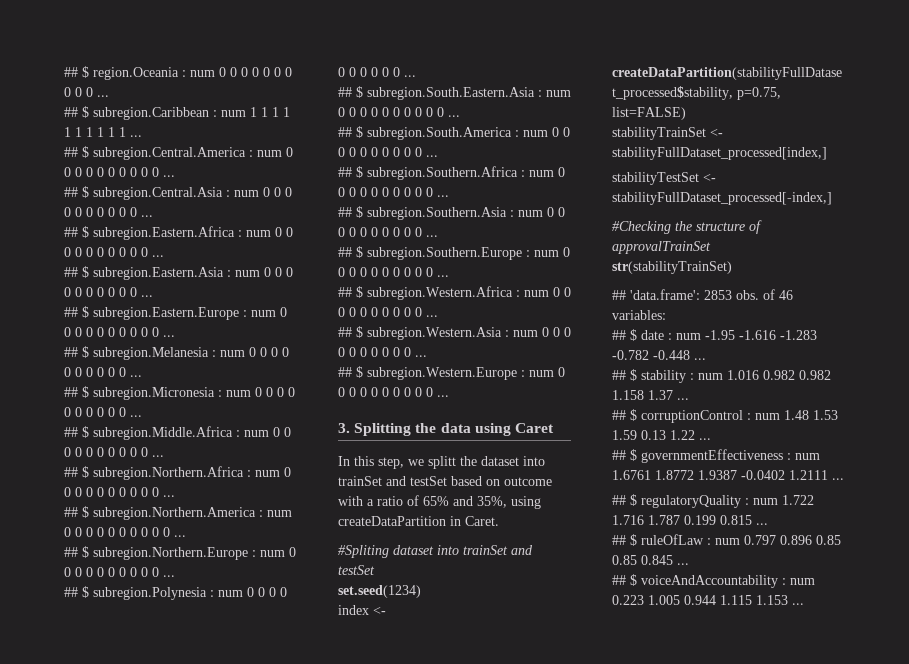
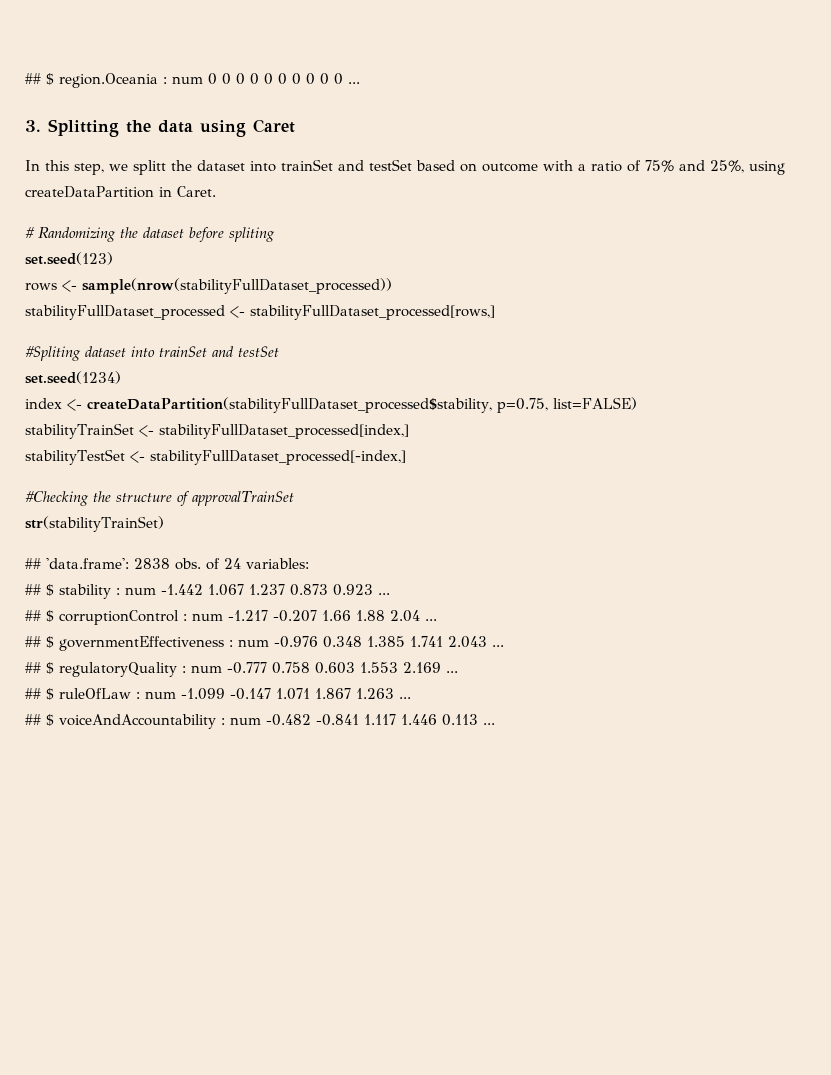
- ## $ subregion.Caribbean : num 1 1 1 1 1 1 1 1 1 1 ...
- ## $ subregion.Central.America : num 0 0 0 0 0 0 0 0 0 0 ...
- ## $ subregion.Central.Asia : num 0 0 0 0 0 0 0 0 0 0 ...
- ## $ subregion.Eastern.Africa : num 0 0 0 0 0 0 0 0 0 0 ...
- ## $ subregion.Eastern.Asia : num 0 0 0 0 0 0 0 0 0 0 ...
- ## $ subregion.Eastern.Europe : num 0 0 0 0 0 0 0 0 0 0 ...
- ## $ subregion.Melanesia : num 0 0 0 0 0 0 0 0 0 0 ...
- ## $ subregion.Micronesia : num 0 0 0 0 0 0 0 0 0 0 ...
- ## $ subregion.Middle.Africa : num 0 0 0 0 0 0 0 0 0 0 ...
- ## $ subregion.Northern.Africa : num 0 0 0 0 0 0 0 0 0 0 ...
- ## $ subregion.Northern.America : num 0 0 0 0 0 0 0 0 0 0 ...
- ## $ subregion.Northern.Europe : num 0 0 0 0 0 0 0 0 0 0 ...
- ## $ subregion.Polynesia : num 0 0 0 0 0 0 0 0 0 0 ...
- ## $ subregion.South.Eastern.Asia : num 0 0 0 0 0 0 0 0 0 0 ...
- ## $ subregion.South.America : num 0 0 0 0 0 0 0 0 0 0 ...
- ## $ subregion.Southern.Africa : num 0 0 0 0 0 0 0 0 0 0 ...
- ## $ subregion.Southern.Asia : num 0 0 0 0 0 0 0 0 0 0 ...
- ## $ subregion.Southern.Europe : num 0 0 0 0 0 0 0 0 0 0 ...
- ## $ subregion.Western.Africa : num 0 0 0 0 0 0 0 0 0 0 ...
- ## $ subregion.Western.Asia : num 0 0 0 0 0 0 0 0 0 0 ...
- ## $ subregion.Western.Europe : num 0 0 0 0 0 0 0 0 0 0 ...
- In this step, we splitt the dataset into trainSet and testSet based on outcome with a ratio of 65% and 35%, using createDataPartition in Caret.
+ In this step, we splitt the dataset into trainSet and testSet based on outcome with a ratio of 75% and 25%, using createDataPartition in Caret.
+ # Randomizing the dataset before spliting
+ set.seed(123)
+ rows <- sample(nrow(stabilityFullDataset_processed))
+ stabilityFullDataset_processed <- stabilityFullDataset_processed[rows,]
- ## 'data.frame': 2853 obs. of 46 variables:
+ ## 'data.frame': 2838 obs. of 24 variables:
- ## $ date : num -1.95 -1.616 -1.283 -0.782 -0.448 ...
- ## $ stability : num 1.016 0.982 0.982 1.158 1.37 ...
+ ## $ stability : num -1.442 1.067 1.237 0.873 0.923 ...
- ## $ corruptionControl : num 1.48 1.53 1.59 0.13 1.22 ...
+ ## $ corruptionControl : num -1.217 -0.207 1.66 1.88 2.04 ...
- ## $ governmentEffectiveness : num 1.6761 1.8772 1.9387 -0.0402 1.2111 ...
+ ## $ governmentEffectiveness : num -0.976 0.348 1.385 1.741 2.043 ...
- ## $ regulatoryQuality : num 1.722 1.716 1.787 0.199 0.815 ...
+ ## $ regulatoryQuality : num -0.777 0.758 0.603 1.553 2.169 ...
- ## $ ruleOfLaw : num 0.797 0.896 0.85 0.85 0.845 ...
+ ## $ ruleOfLaw : num -1.099 -0.147 1.071 1.867 1.263 ...
- ## $ voiceAndAccountability : num 0.223 1.005 0.944 1.115 1.153 ...
+ ## $ voiceAndAccountability : num -0.482 -0.841 1.117 1.446 0.113 ...

